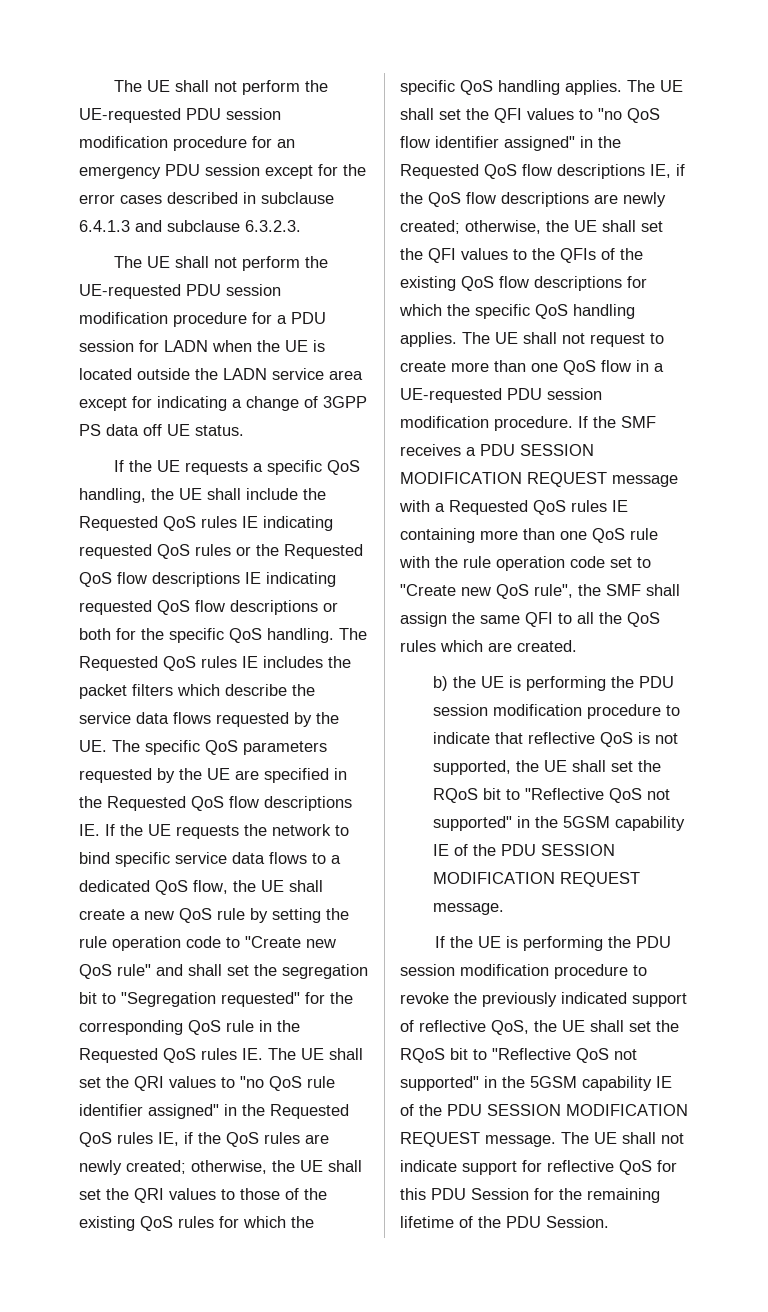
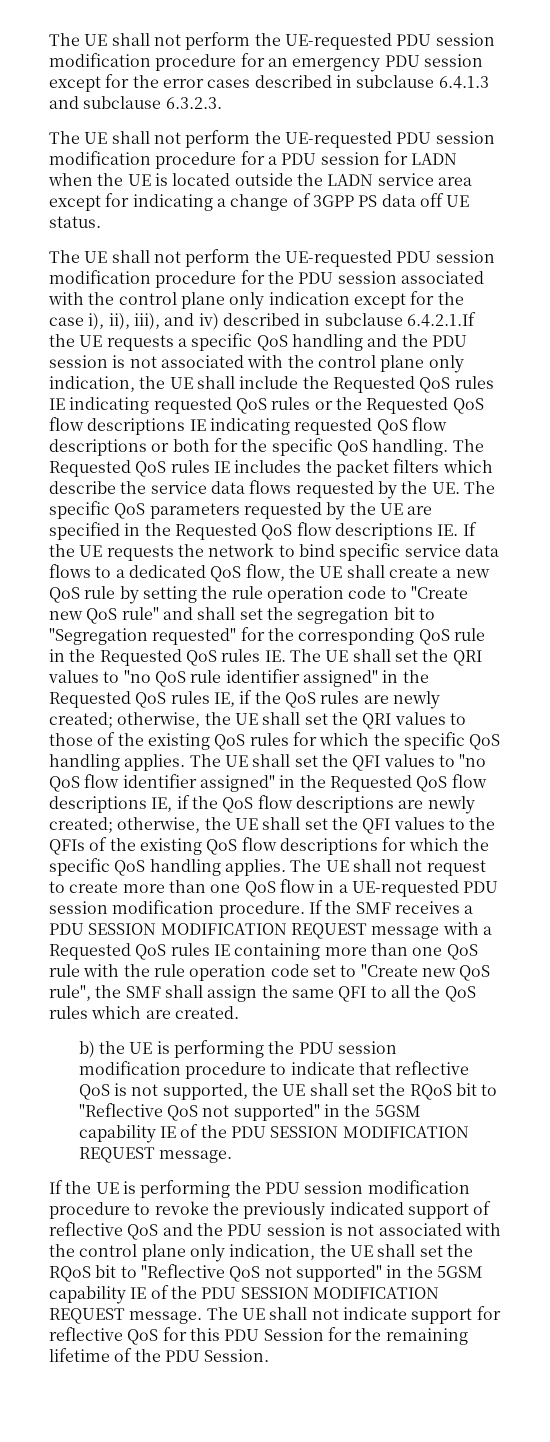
- If the UE requests a specific QoS handling, the UE shall include the Requested QoS rules IE indicating requested QoS rules or the Requested QoS flow descriptions IE indicating requested QoS flow descriptions or both for the specific QoS handling.
+ The UE shall not perform the UE-requested PDU session modification procedure for the PDU session associated with the control plane only indication except for the case i), ii), iii), and iv) described in subclause 6.4.2.1.If the UE requests a specific QoS handling and the PDU session is not associated with the control plane only indication, the UE shall include the Requested QoS rules IE indicating requested QoS rules or the Requested QoS flow descriptions IE indicating requested QoS flow descriptions or both for the specific QoS handling.
- If the UE is performing the PDU session modification procedure to revoke the previously indicated support of reflective QoS, the UE shall set the RQoS bit to "Reflective QoS not supported" in the 5GSM capability IE of the PDU SESSION MODIFICATION REQUEST message.
+ If the UE is performing the PDU session modification procedure to revoke the previously indicated support of reflective QoS and the PDU session is not associated with the control plane only indication, the UE shall set the RQoS bit to "Reflective QoS not supported" in the 5GSM capability IE of the PDU SESSION MODIFICATION REQUEST message.

